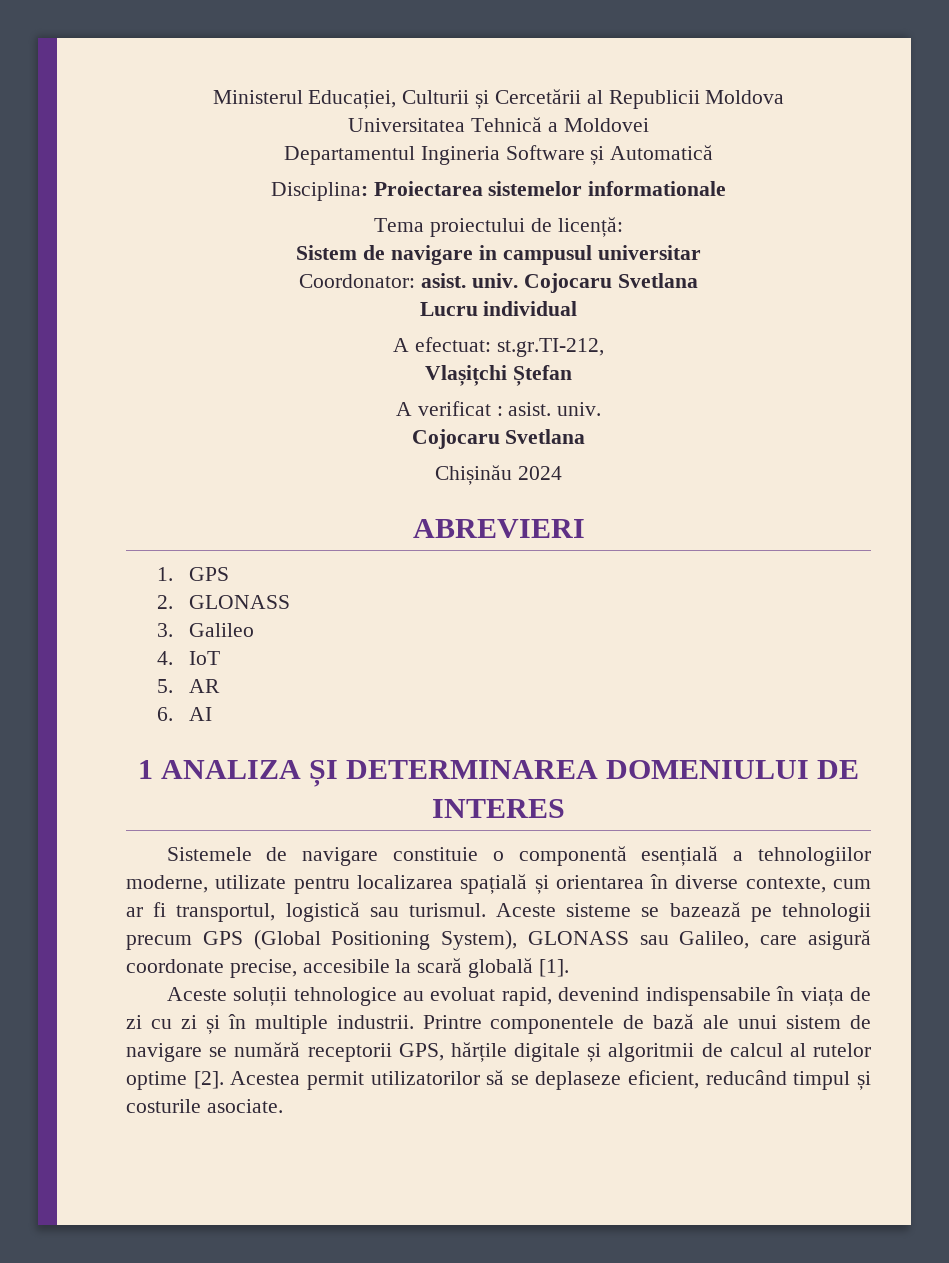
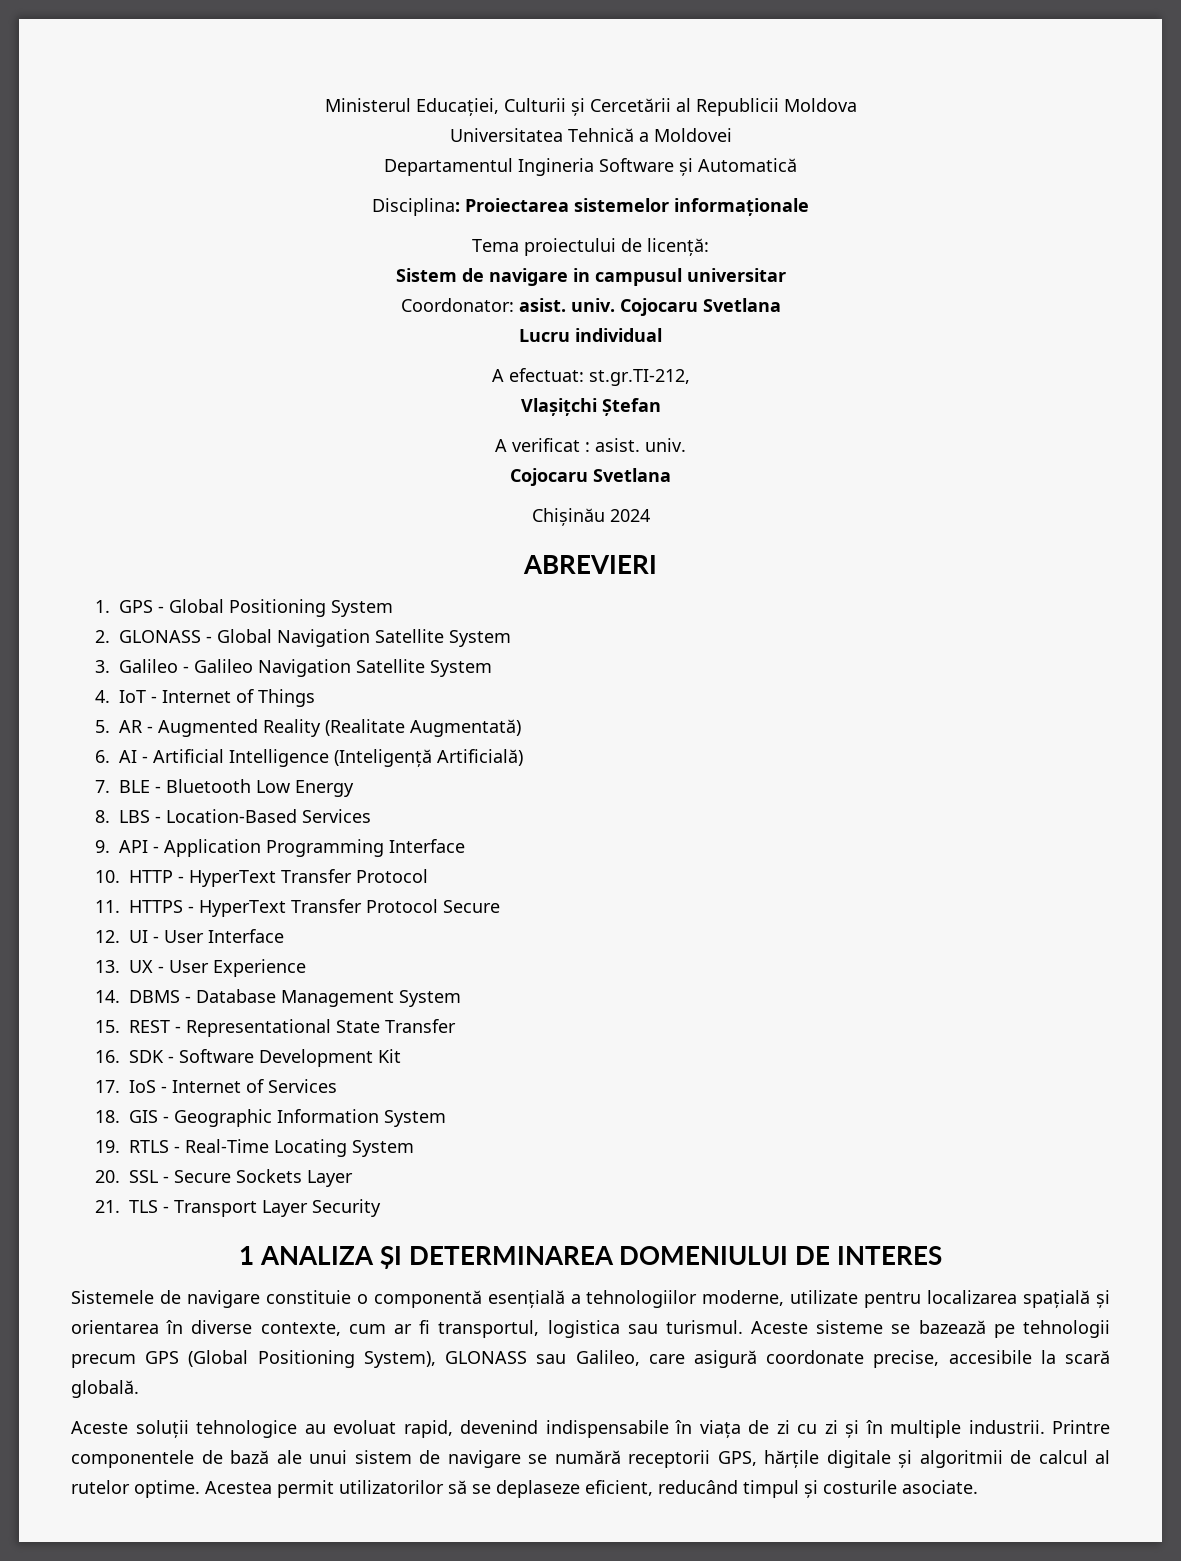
- Disciplina: Proiectarea sistemelor informationale
+ Disciplina: Proiectarea sistemelor informaționale
- 1. GPS
- 2. GLONASS
- 3. Galileo
- 4. IoT
- 5. AR
- 6. AI
+ 1. GPS - Global Positioning System
+ 2. GLONASS - Global Navigation Satellite System
+ 3. Galileo - Galileo Navigation Satellite System
+ 4. IoT - Internet of Things
+ 5. AR - Augmented Reality (Realitate Augmentată)
+ 6. AI - Artificial Intelligence (Inteligență Artificială)
+ 7. BLE - Bluetooth Low Energy
+ 8. LBS - Location-Based Services
+ 9. API - Application Programming Interface
+ 10. HTTP - HyperText Transfer Protocol
+ 11. HTTPS - HyperText Transfer Protocol Secure
+ 12. UI - User Interface
+ 13. UX - User Experience
+ 14. DBMS - Database Management System
+ 15. REST - Representational State Transfer
+ 16. SDK - Software Development Kit
+ 17. IoS - Internet of Services
+ 18. GIS - Geographic Information System
+ 19. RTLS - Real-Time Locating System
+ 20. SSL - Secure Sockets Layer
+ 21. TLS - Transport Layer Security
- Sistemele de navigare constituie o componentă esențială a tehnologiilor moderne, utilizate pentru localizarea spațială și orientarea în diverse contexte, cum ar fi transportul, logistică sau turismul.
+ Sistemele de navigare constituie o componentă esențială a tehnologiilor moderne, utilizate pentru localizarea spațială și orientarea în diverse contexte, cum ar fi transportul, logistica sau turismul.
- Aceste sisteme se bazează pe tehnologii precum GPS (Global Positioning System), GLONASS sau Galileo, care asigură coordonate precise, accesibile la scară globală [1].
+ Aceste sisteme se bazează pe tehnologii precum GPS (Global Positioning System), GLONASS sau Galileo, care asigură coordonate precise, accesibile la scară globală.
- Printre componentele de bază ale unui sistem de navigare se numără receptorii GPS, hărțile digitale și algoritmii de calcul al rutelor optime [2].
+ Printre componentele de bază ale unui sistem de navigare se numără receptorii GPS, hărțile digitale și algoritmii de calcul al rutelor optime.

